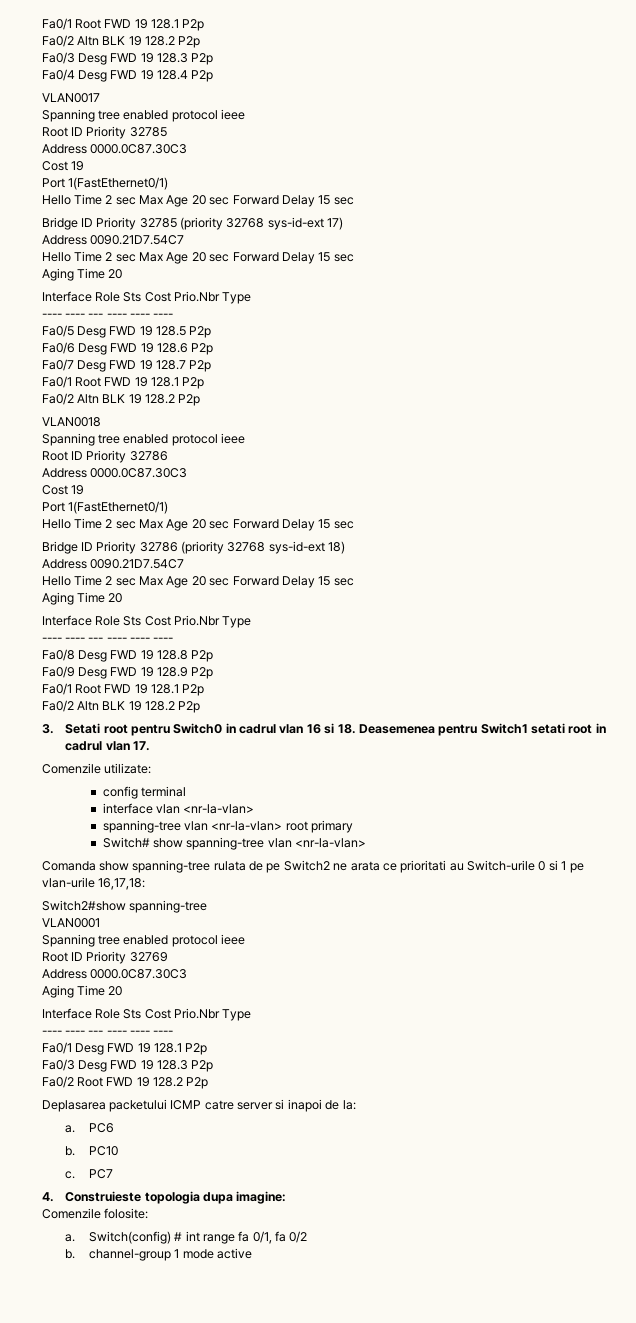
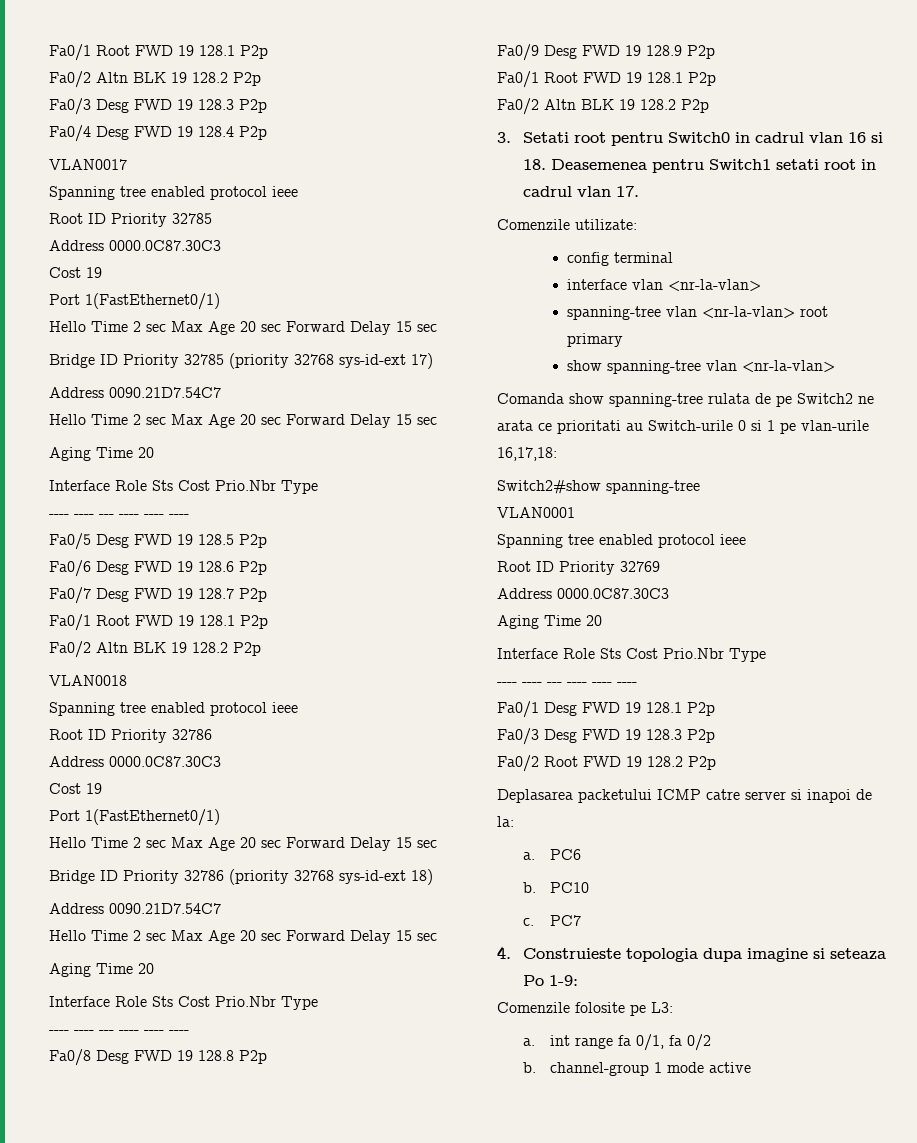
- Switch# show spanning-tree vlan <nr-la-vlan>
+ show spanning-tree vlan <nr-la-vlan>
- 4. Construieste topologia dupa imagine:
- Comenzile folosite:
- a. Switch(config) # int range fa 0/1, fa 0/2
+ 4. Construieste topologia dupa imagine si seteaza Po 1-9:
+ Comenzile folosite pe L3:
+ a. int range fa 0/1, fa 0/2

